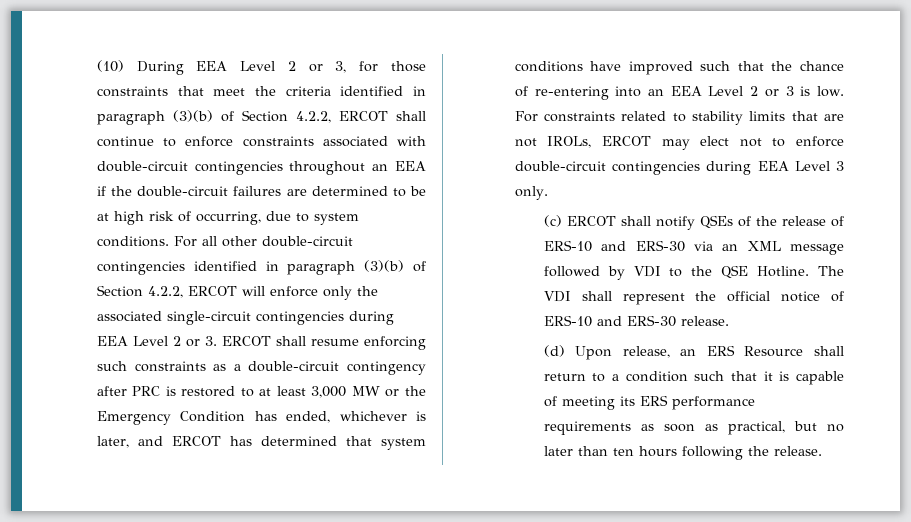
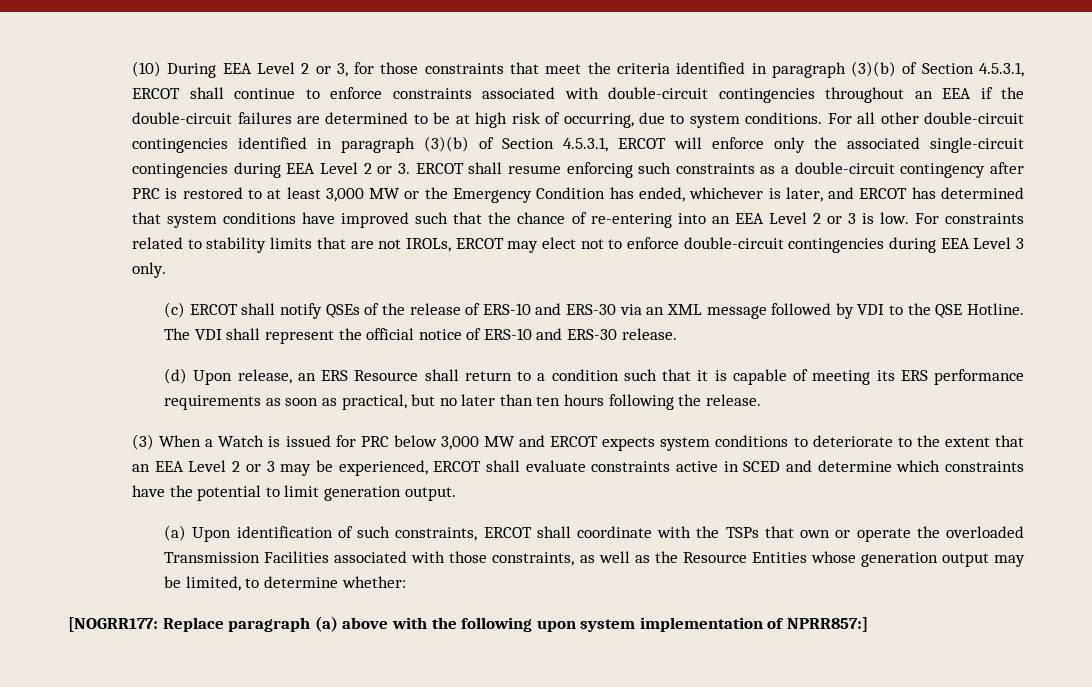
- (10) During EEA Level 2 or 3, for those constraints that meet the criteria identified in paragraph (3)(b) of Section 4.2.2, ERCOT shall continue to enforce constraints associated with double-circuit contingencies throughout an EEA if the double-circuit failures are determined to be at high risk of occurring, due to system conditions.
+ (10) During EEA Level 2 or 3, for those constraints that meet the criteria identified in paragraph (3)(b) of Section 4.5.3.1, ERCOT shall continue to enforce constraints associated with double-circuit contingencies throughout an EEA if the double-circuit failures are determined to be at high risk of occurring, due to system conditions.
- For all other double-circuit contingencies identified in paragraph (3)(b) of Section 4.2.2, ERCOT will enforce only the associated single-circuit contingencies during EEA Level 2 or 3. ERCOT shall resume enforcing such constraints as a double-circuit contingency after PRC is restored to at least 3,000 MW or the Emergency Condition has ended, whichever is later, and ERCOT has determined that system conditions have improved such that the chance of re-entering into an EEA Level 2 or 3 is low.
+ For all other double-circuit contingencies identified in paragraph (3)(b) of Section 4.5.3.1, ERCOT will enforce only the associated single-circuit contingencies during EEA Level 2 or 3. ERCOT shall resume enforcing such constraints as a double-circuit contingency after PRC is restored to at least 3,000 MW or the Emergency Condition has ended, whichever is later, and ERCOT has determined that system conditions have improved such that the chance of re-entering into an EEA Level 2 or 3 is low.
+ (3) When a Watch is issued for PRC below 3,000 MW and ERCOT expects system conditions to deteriorate to the extent that an EEA Level 2 or 3 may be experienced, ERCOT shall evaluate constraints active in SCED and determine which constraints have the potential to limit generation output.
+ (a) Upon identification of such constraints, ERCOT shall coordinate with the TSPs that own or operate the overloaded Transmission Facilities associated with those constraints, as well as the Resource Entities whose generation output may be limited, to determine whether:
+ [NOGRR177: Replace paragraph (a) above with the following upon system implementation of NPRR857:]

